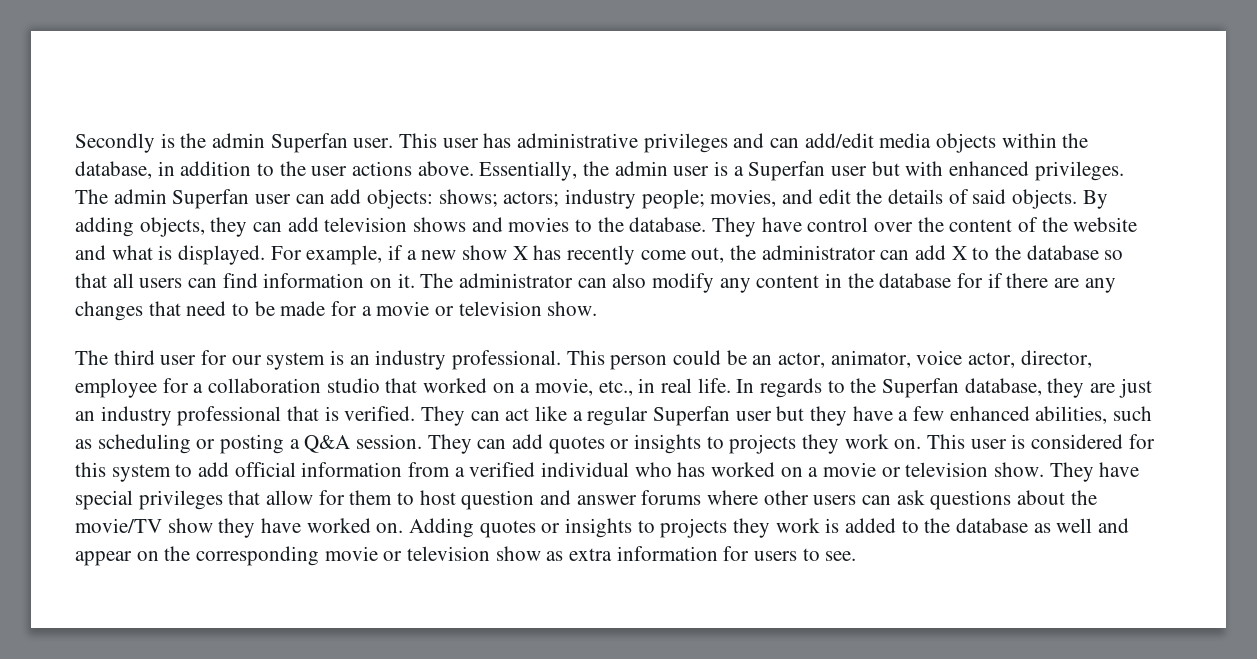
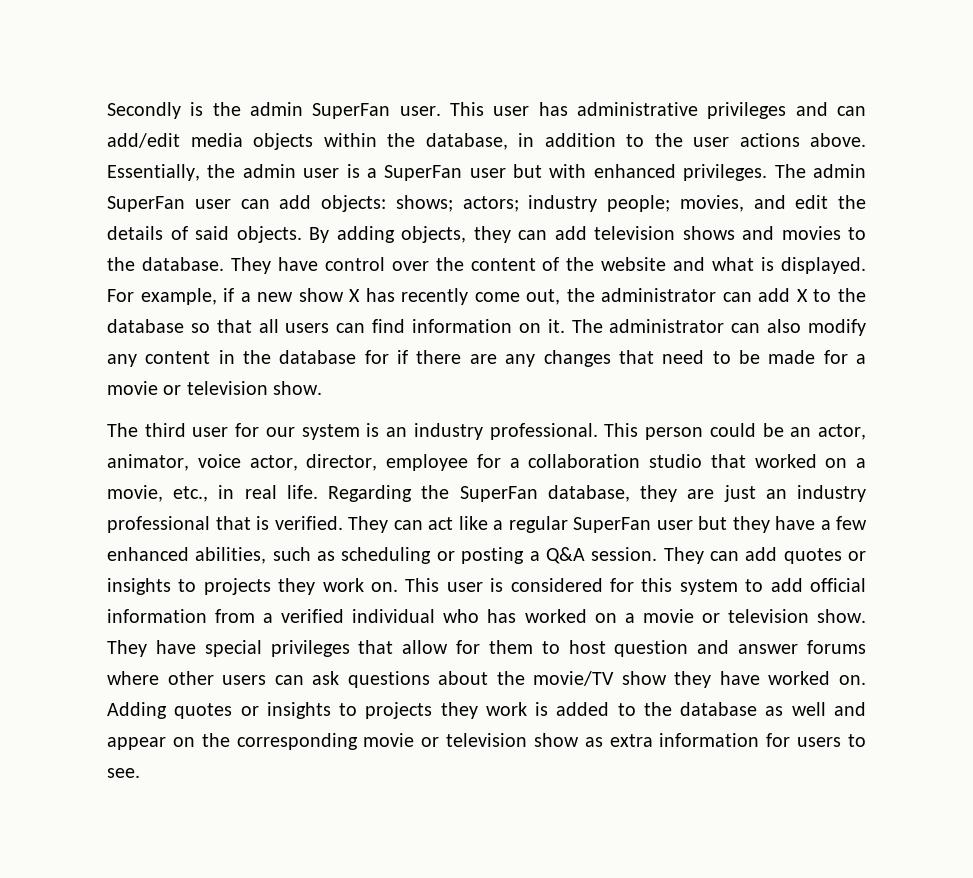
- Secondly is the admin Superfan user.
+ Secondly is the admin SuperFan user.
- Essentially, the admin user is a Superfan user but with enhanced privileges.
+ Essentially, the admin user is a SuperFan user but with enhanced privileges.
- The admin Superfan user can add objects: shows; actors; industry people; movies, and edit the details of said objects.
+ The admin SuperFan user can add objects: shows; actors; industry people; movies, and edit the details of said objects.
- In regards to the Superfan database, they are just an industry professional that is verified.
+ Regarding the SuperFan database, they are just an industry professional that is verified.
- They can act like a regular Superfan user but they have a few enhanced abilities, such as scheduling or posting a Q&A session.
+ They can act like a regular SuperFan user but they have a few enhanced abilities, such as scheduling or posting a Q&A session.

